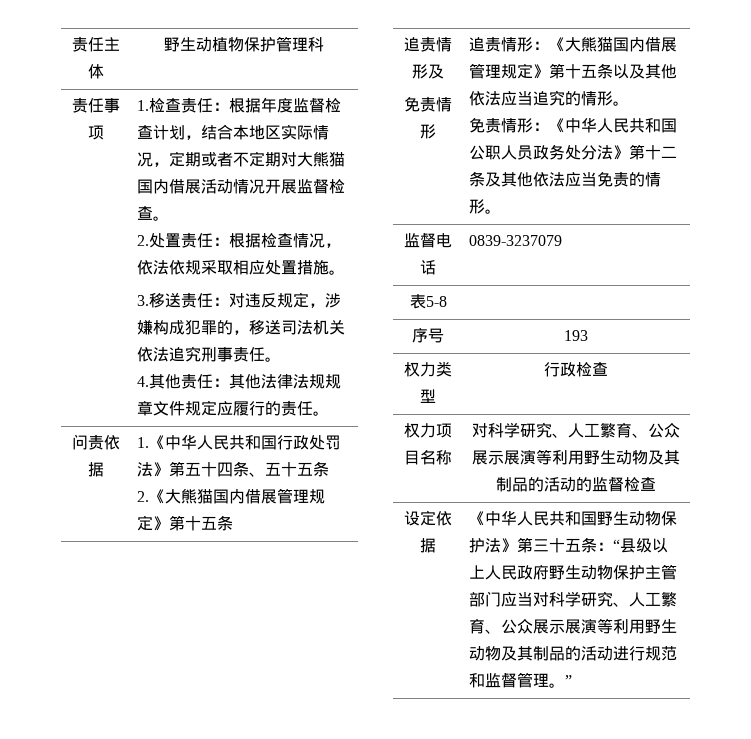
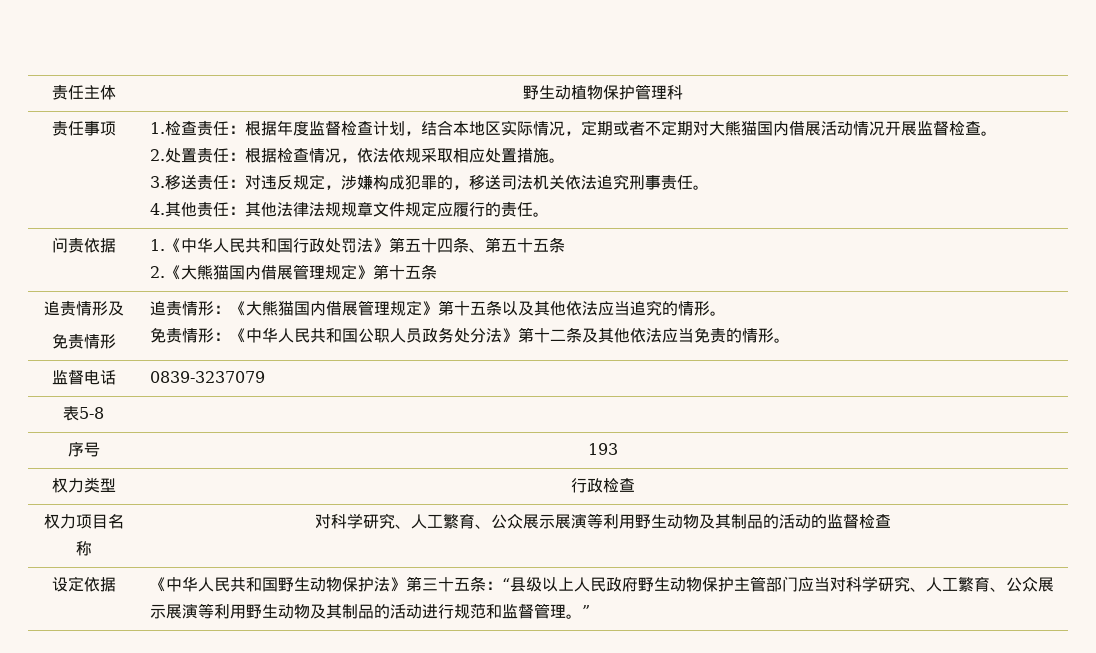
- 问责依据 | 1.《中华人民共和国行政处罚法》第五十四条、五十五条
+ 问责依据 | 1.《中华人民共和国行政处罚法》第五十四条、第五十五条

